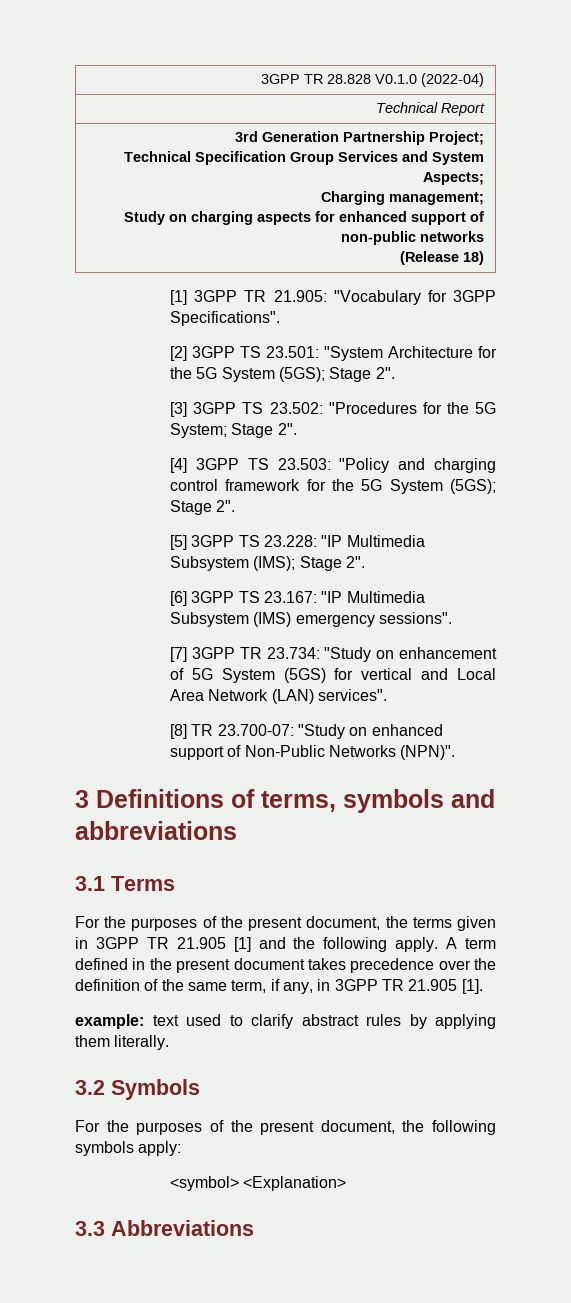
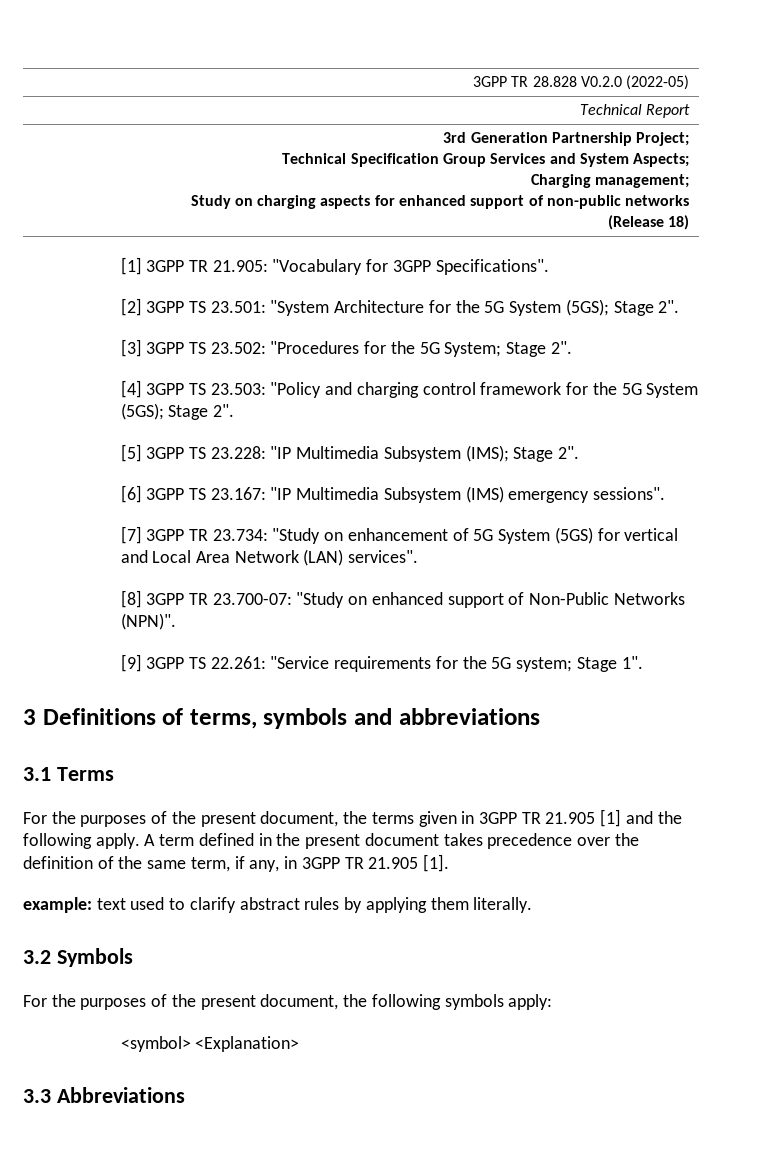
- 3GPP TR 28.828 V0.1.0 (2022-04)
+ 3GPP TR 28.828 V0.2.0 (2022-05)
- [8] TR 23.700-07: "Study on enhanced support of Non-Public Networks (NPN)".
+ [8] 3GPP TR 23.700-07: "Study on enhanced support of Non-Public Networks (NPN)".
+ [9] 3GPP TS 22.261: "Service requirements for the 5G system; Stage 1".

